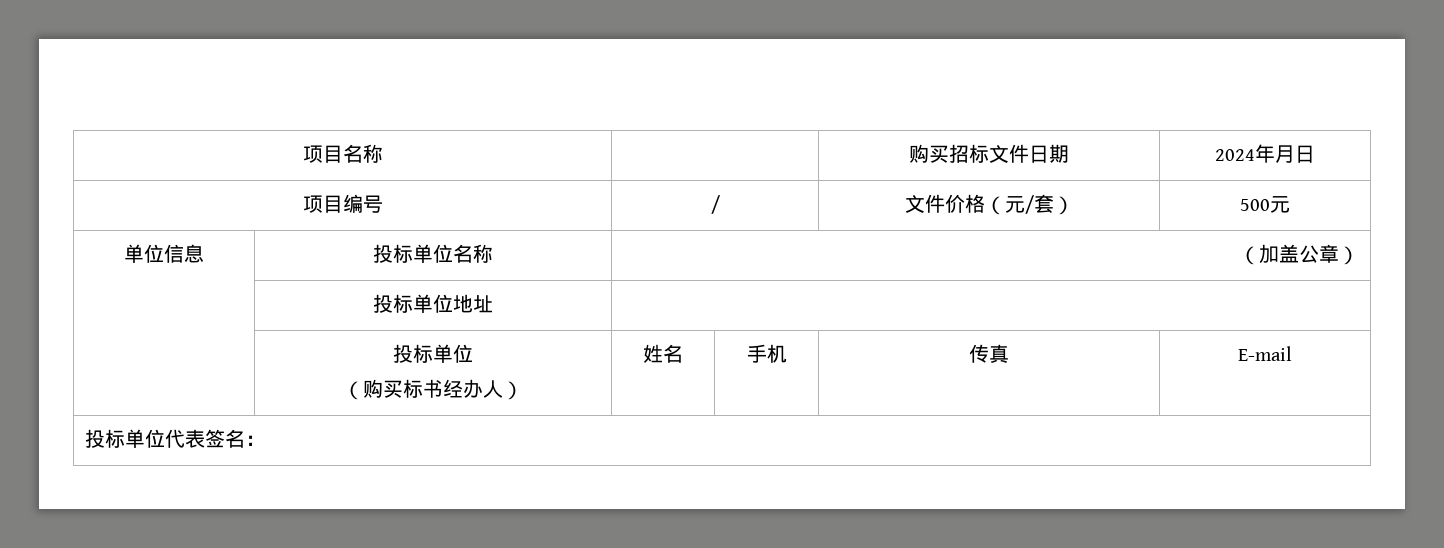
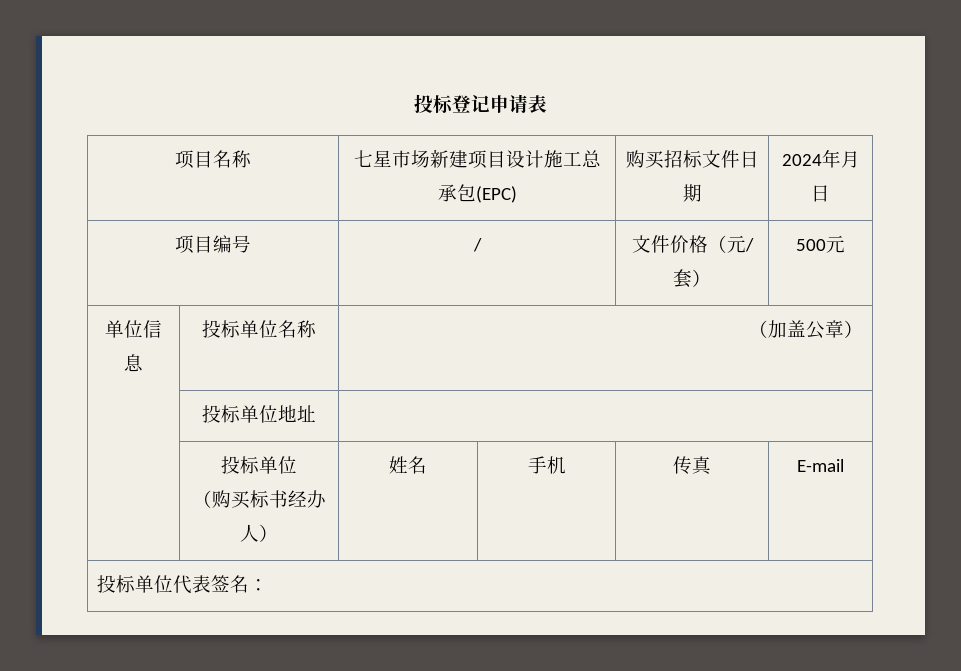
+ 投标登记申请表
- 项目名称 | | 购买招标文件日期 | 2024年月日
+ 项目名称 | 七星市场新建项目设计施工总承包(EPC) | 购买招标文件日期 | 2024年月日

